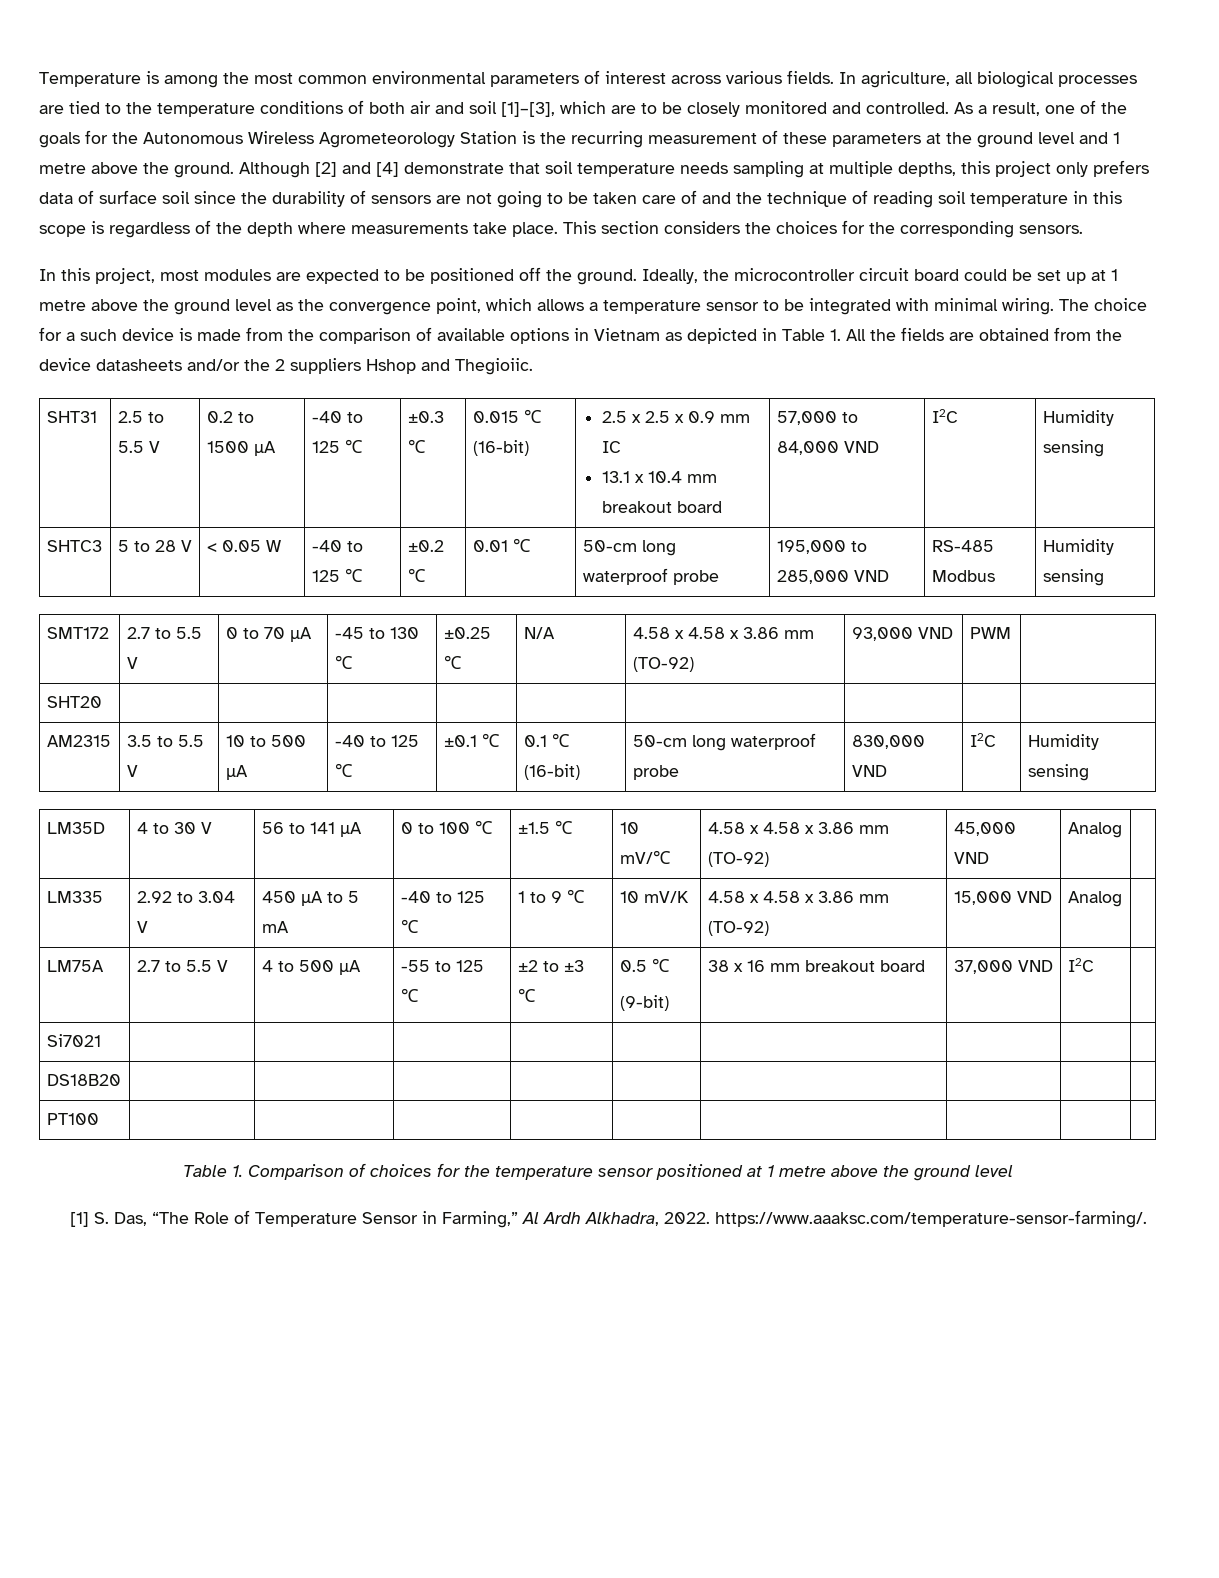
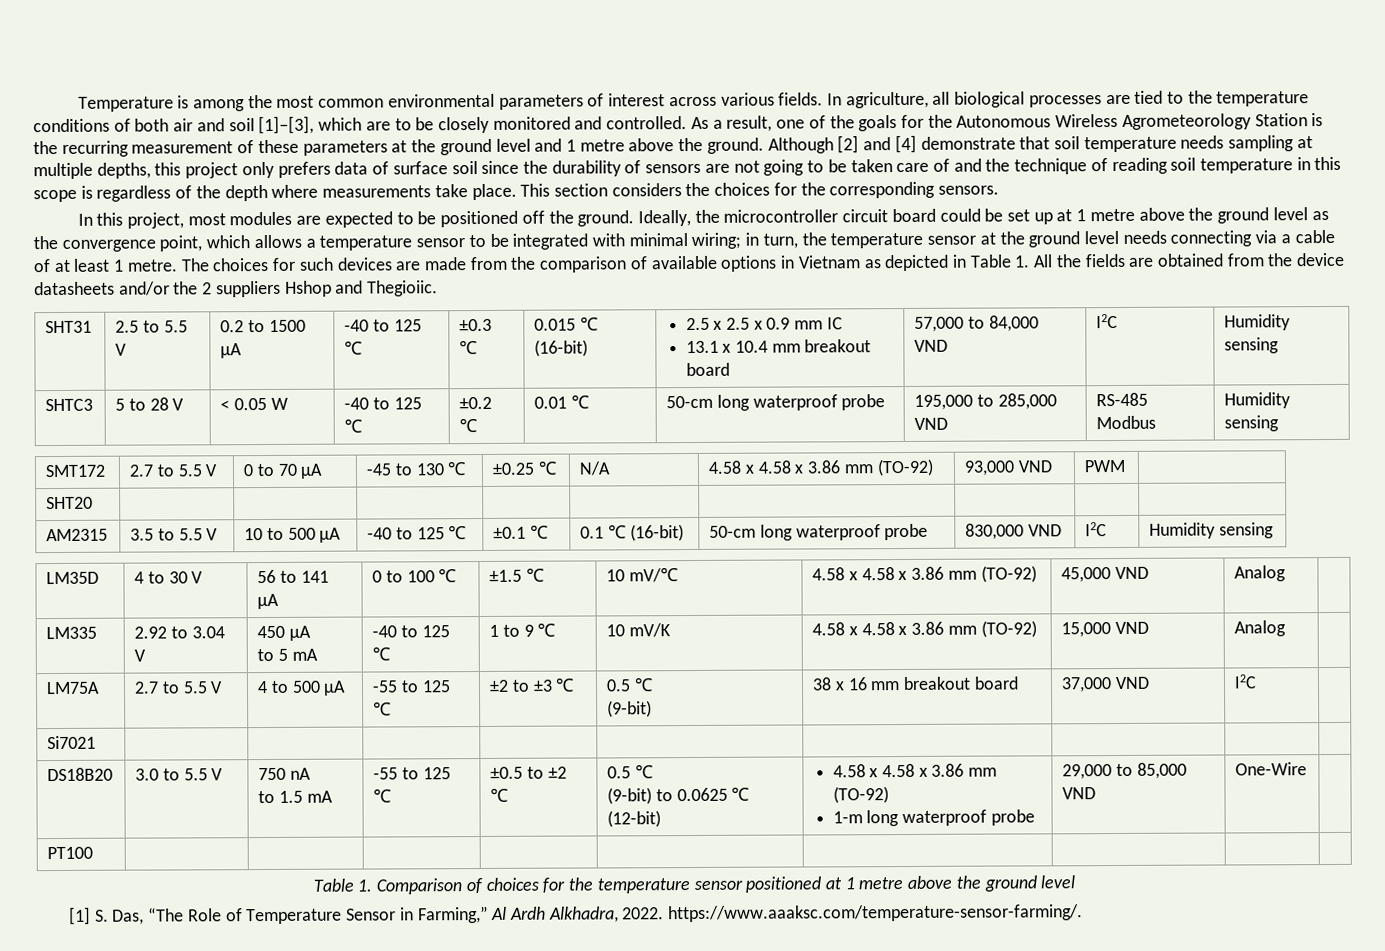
- Ideally, the microcontroller circuit board could be set up at 1 metre above the ground level as the convergence point, which allows a temperature sensor to be integrated with minimal wiring. The choice for a such device is made from the comparison of available options in Vietnam as depicted in Table 1. All the fields are obtained from the device datasheets and/or the 2 suppliers Hshop and Thegioiic.
+ Ideally, the microcontroller circuit board could be set up at 1 metre above the ground level as the convergence point, which allows a temperature sensor to be integrated with minimal wiring; in turn, the temperature sensor at the ground level needs connecting via a cable of at least 1 metre. The choices for such devices are made from the comparison of available options in Vietnam as depicted in Table 1. All the fields are obtained from the device datasheets and/or the 2 suppliers Hshop and Thegioiic.
- LM335 | 2.92 to 3.04 V | 450 µA to 5 mA | -40 to 125 ℃ | 1 to 9 ℃ | 10 mV/K | 4.58 x 4.58 x 3.86 mm (TO-92) | 15,000 VND | Analog |
+ LM335 | 2.92 to 3.04 V | 450 µA
+ to 5 mA | -40 to 125 ℃ | 1 to 9 ℃ | 10 mV/K | 4.58 x 4.58 x 3.86 mm (TO-92) | 15,000 VND | Analog |
+ 3.0 to 5.5 V | 750 nA
+ to 1.5 mA | -55 to 125 ℃ | ±0.5 to ±2 ℃ | 0.5 ℃
+ (9-bit) to 0.0625 ℃ (12-bit) | 4.58 x 4.58 x 3.86 mm (TO-92)
+ 1-m long waterproof probe | 29,000 to 85,000 VND | One-Wire

